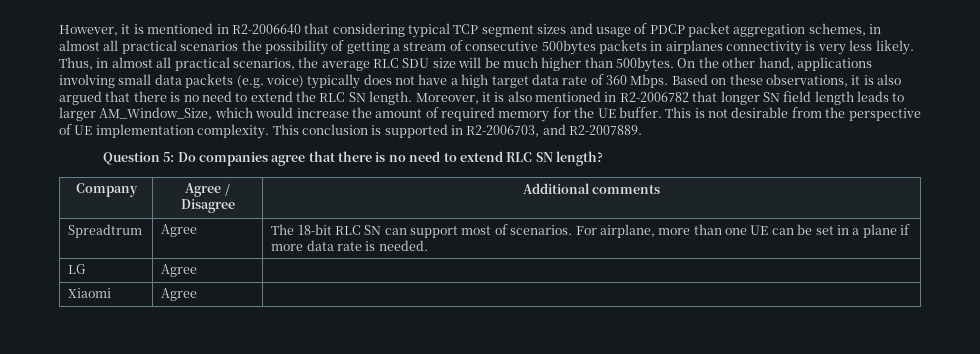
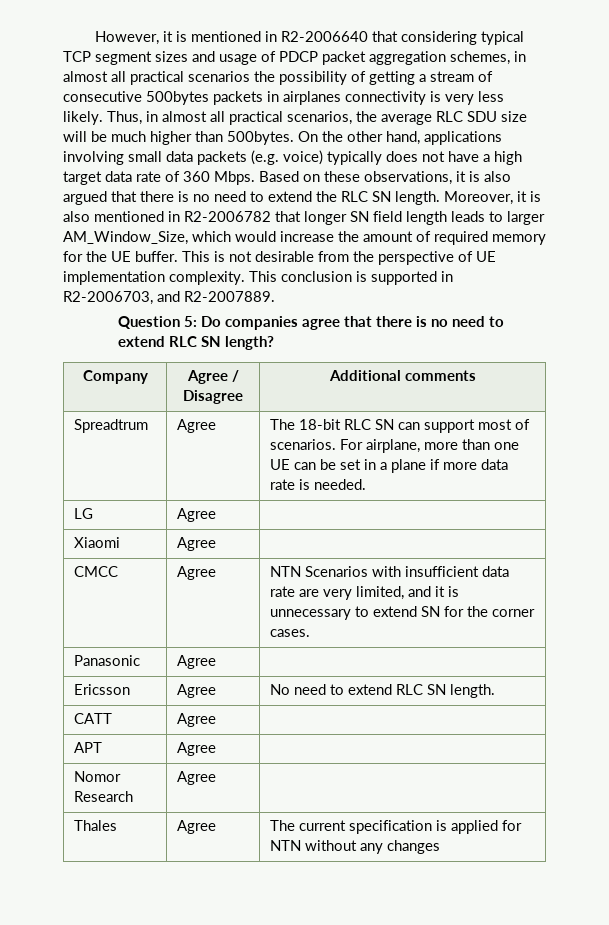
+ CMCC | Agree | NTN Scenarios with insufficient data rate are very limited, and it is unnecessary to extend SN for the corner cases.
+ Panasonic | Agree |
+ Ericsson | Agree | No need to extend RLC SN length.
+ CATT | Agree |
+ APT | Agree |
+ Nomor Research | Agree |
+ Thales | Agree | The current specification is applied for NTN without any changes

